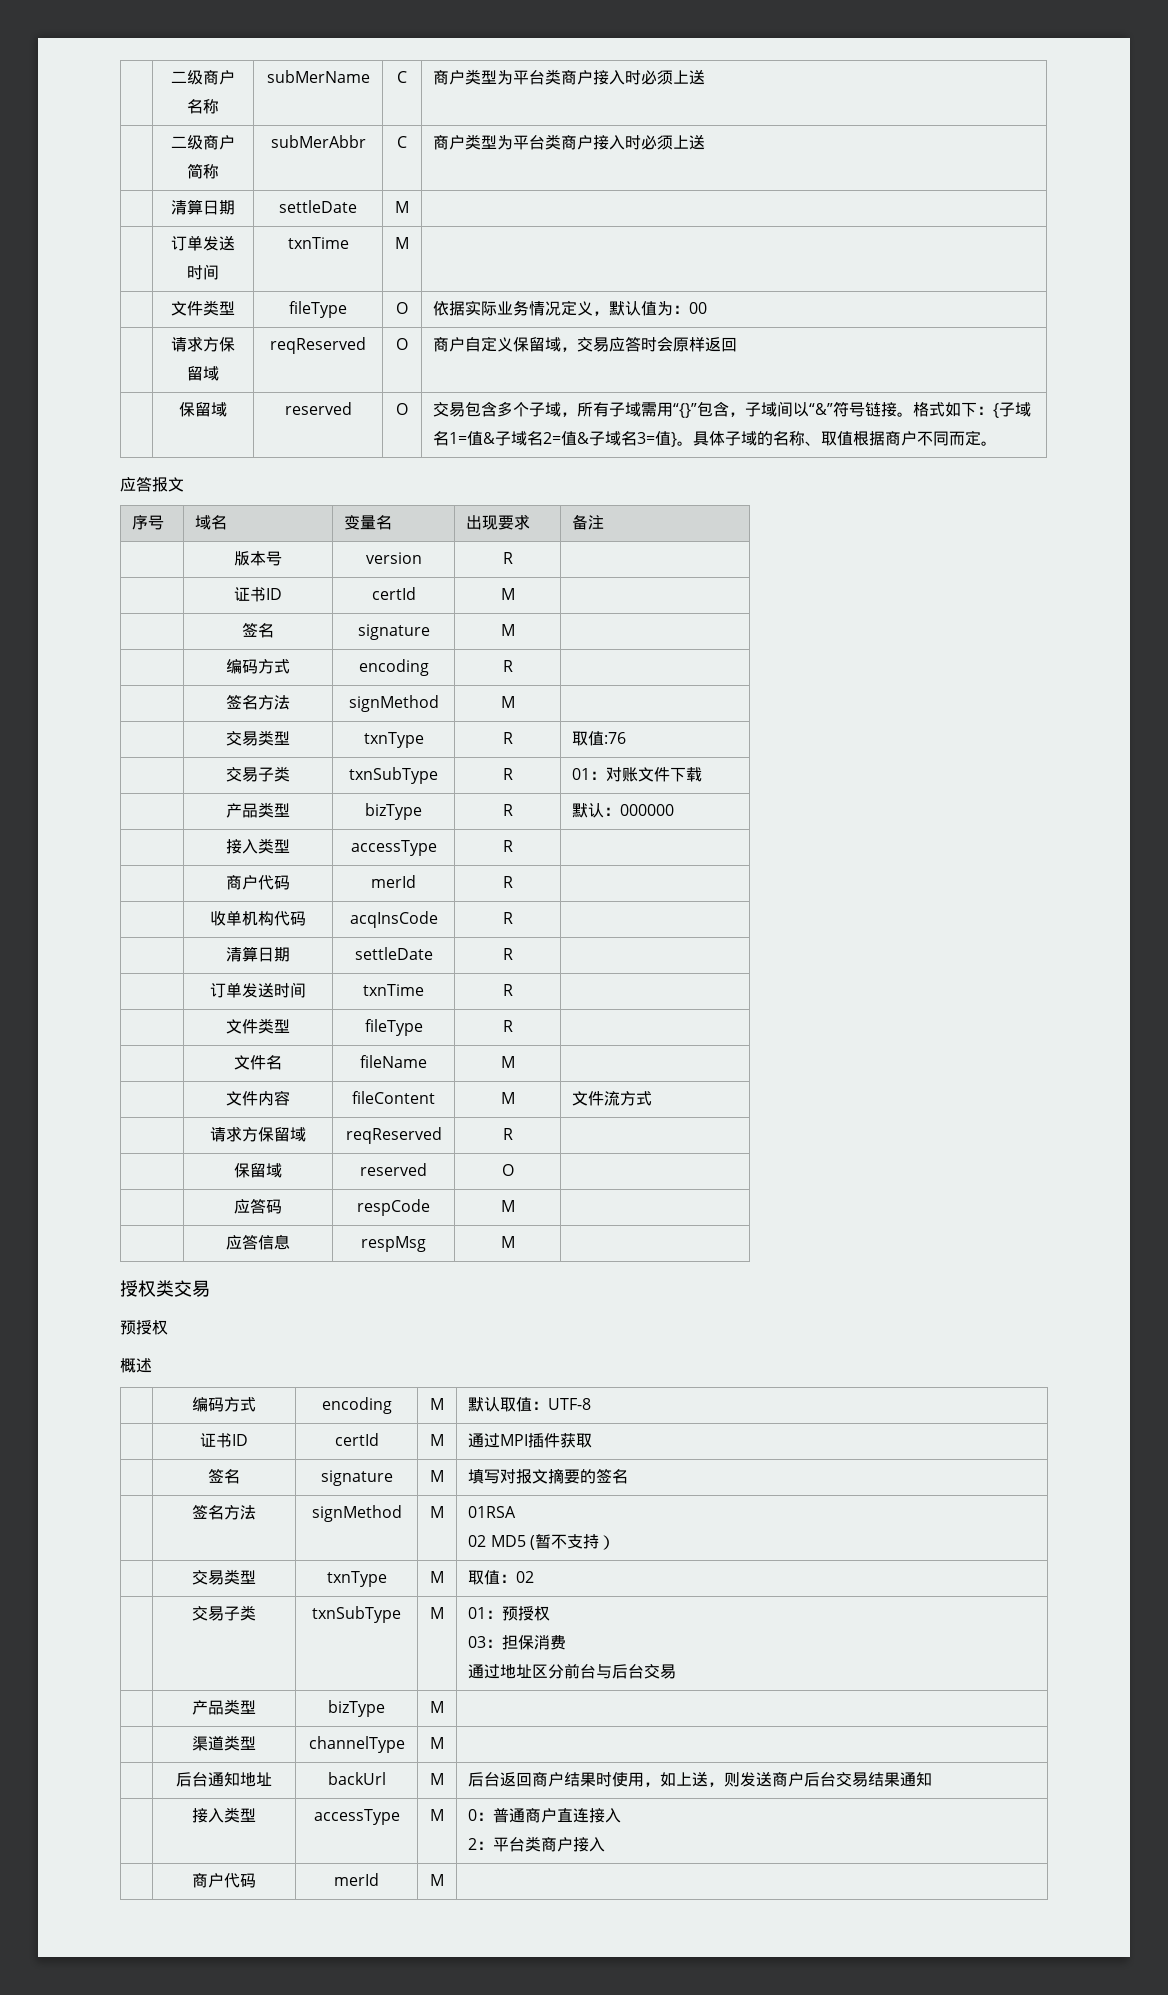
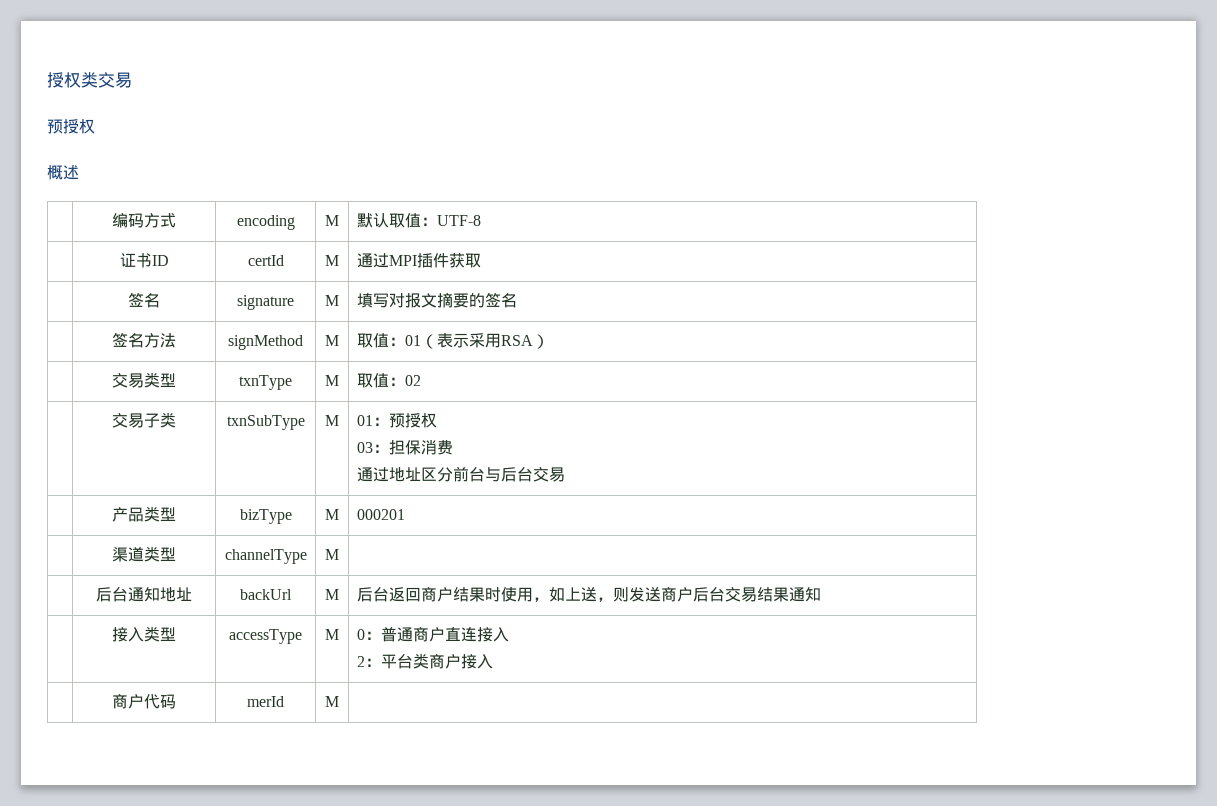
- | 二级商户名称 | subMerName | C | 商户类型为平台类商户接入时必须上送
- | 二级商户简称 | subMerAbbr | C | 商户类型为平台类商户接入时必须上送
- | 清算日期 | settleDate | M |
- | 订单发送时间 | txnTime | M |
- | 文件类型 | fileType | O | 依据实际业务情况定义，默认值为：00
- | 请求方保留域 | reqReserved | O | 商户自定义保留域，交易应答时会原样返回
- | 保留域 | reserved | O | 交易包含多个子域，所有子域需用“{}”包含，子域间以“&”符号链接。格式如下：{子域名1=值&子域名2=值&子域名3=值}。具体子域的名称、取值根据商户不同而定。
- 应答报文
- 序号 | 域名 | 变量名 | 出现要求 | 备注
- | 版本号 | version | R |
- | 证书ID | certId | M |
- | 签名 | signature | M |
- | 编码方式 | encoding | R |
- | 签名方法 | signMethod | M |
- | 交易类型 | txnType | R | 取值:76
- | 交易子类 | txnSubType | R | 01：对账文件下载
- | 产品类型 | bizType | R | 默认：000000
- | 接入类型 | accessType | R |
- | 商户代码 | merId | R |
- | 收单机构代码 | acqInsCode | R |
- | 清算日期 | settleDate | R |
- | 订单发送时间 | txnTime | R |
- | 文件类型 | fileType | R |
- | 文件名 | fileName | M |
- | 文件内容 | fileContent | M | 文件流方式
- | 请求方保留域 | reqReserved | R |
- | 保留域 | reserved | O |
- | 应答码 | respCode | M |
- | 应答信息 | respMsg | M |
- | 签名方法 | signMethod | M | 01RSA
- 02 MD5 (暂不支持）
+ | 签名方法 | signMethod | M | 取值：01（表示采用RSA）
- | 产品类型 | bizType | M |
+ | 产品类型 | bizType | M | 000201

